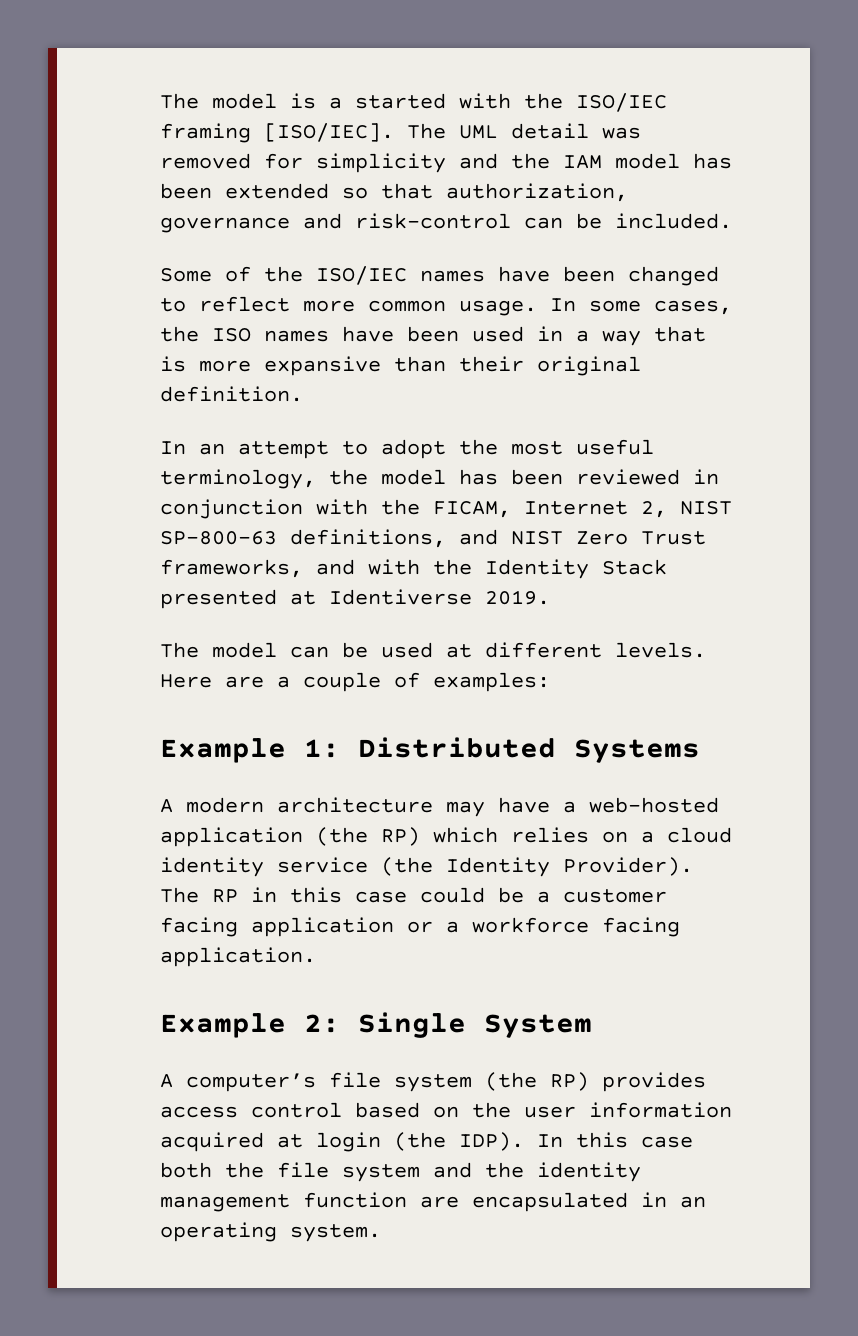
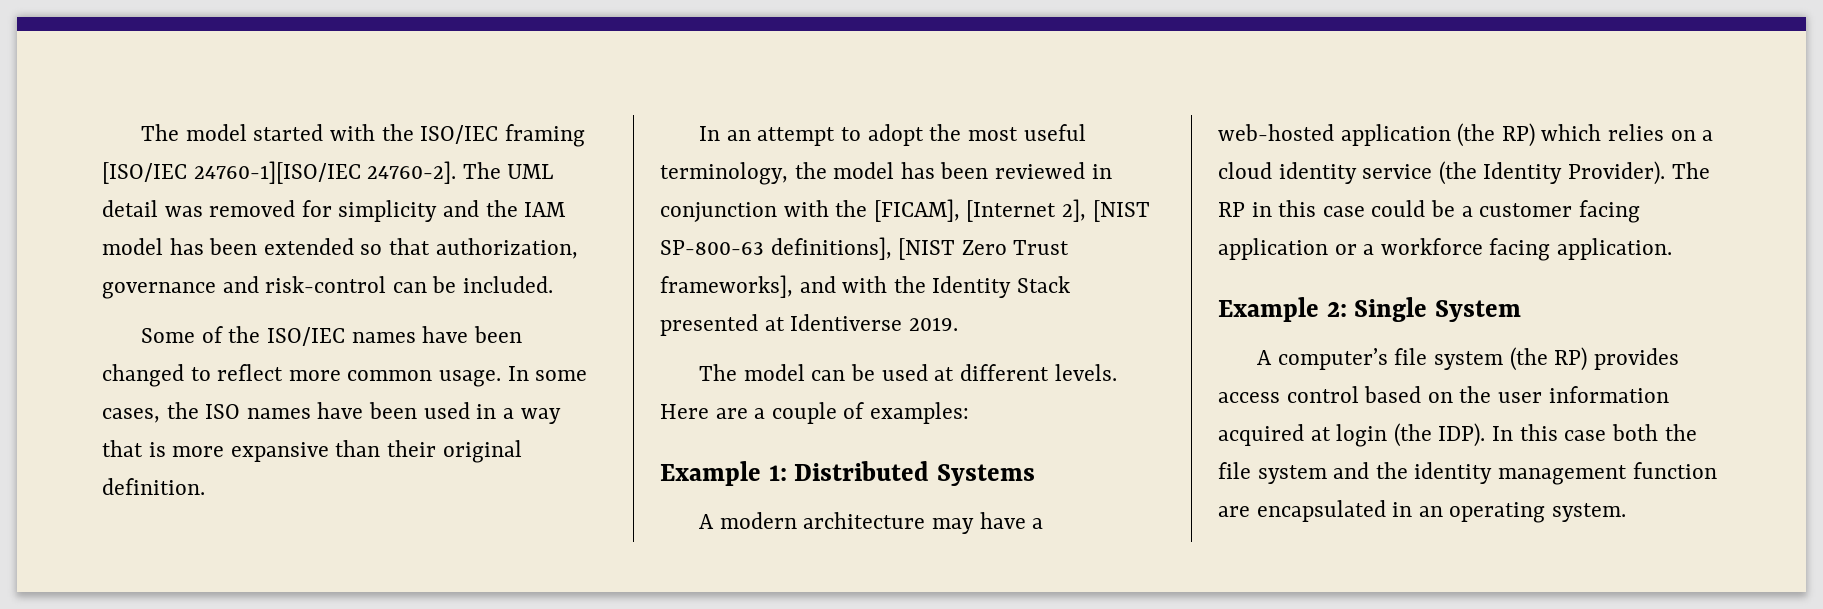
- The model is a started with the ISO/IEC framing [ISO/IEC].
+ The model started with the ISO/IEC framing [ISO/IEC 24760-1][ISO/IEC 24760-2].
- In an attempt to adopt the most useful terminology, the model has been reviewed in conjunction with the FICAM, Internet 2, NIST SP-800-63 definitions, and NIST Zero Trust frameworks, and with the Identity Stack presented at Identiverse 2019.
+ In an attempt to adopt the most useful terminology, the model has been reviewed in conjunction with the [FICAM], [Internet 2], [NIST SP-800-63 definitions], [NIST Zero Trust frameworks], and with the Identity Stack presented at Identiverse 2019.

